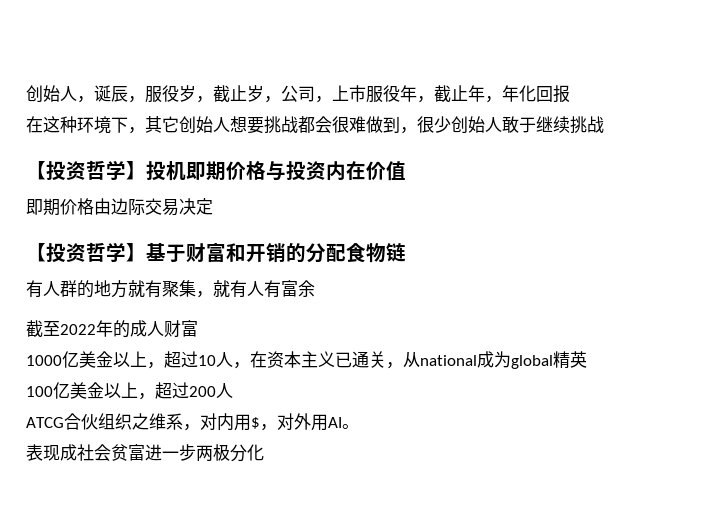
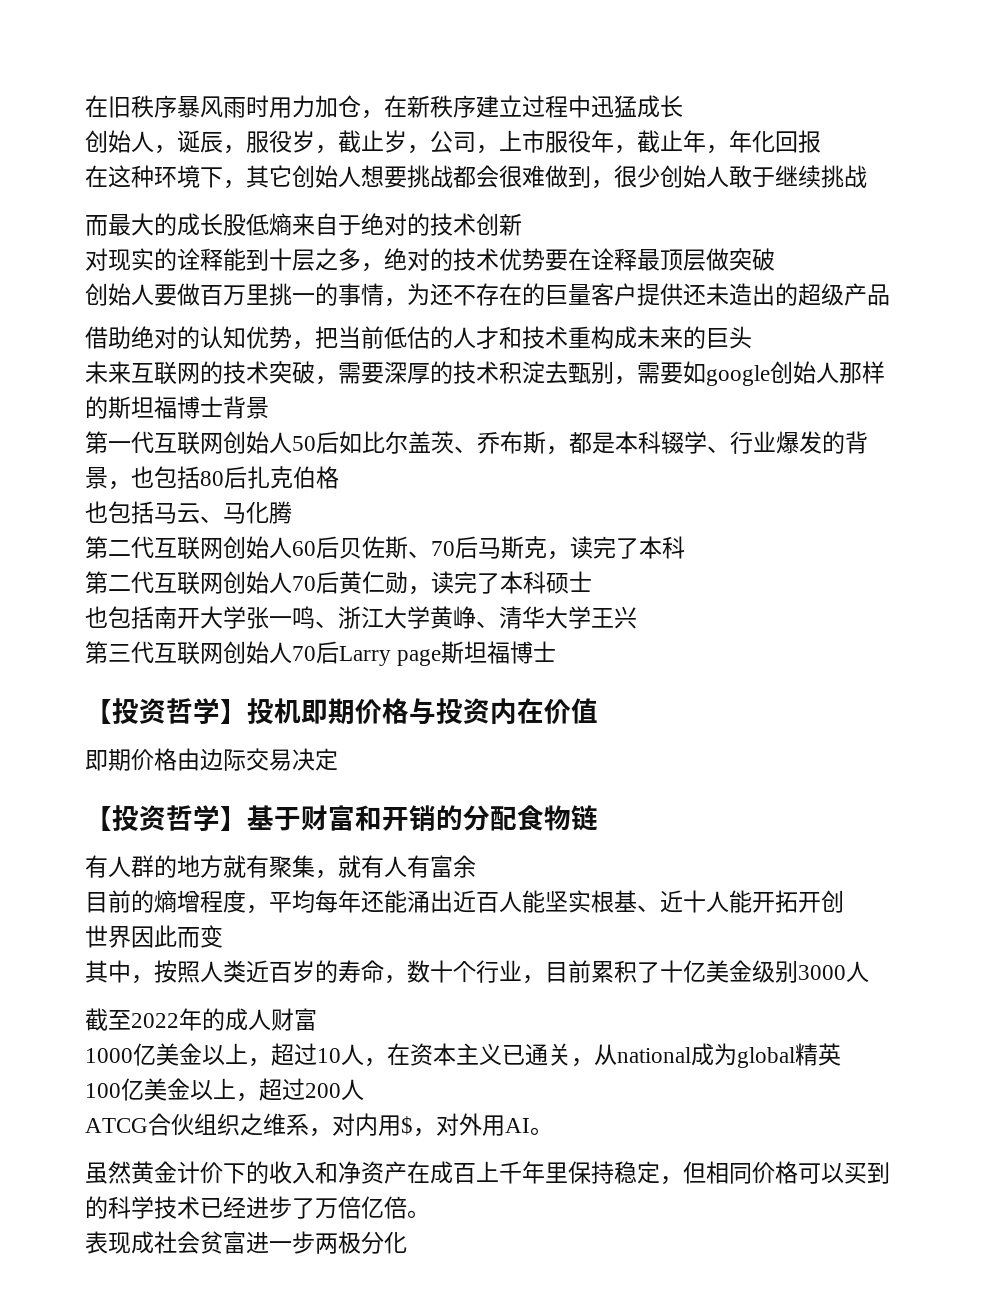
+ 在旧秩序暴风雨时用力加仓，在新秩序建立过程中迅猛成长
+ 而最大的成长股低熵来自于绝对的技术创新
+ 对现实的诠释能到十层之多，绝对的技术优势要在诠释最顶层做突破
+ 创始人要做百万里挑一的事情，为还不存在的巨量客户提供还未造出的超级产品
+ 借助绝对的认知优势，把当前低估的人才和技术重构成未来的巨头
+ 未来互联网的技术突破，需要深厚的技术积淀去甄别，需要如google创始人那样的斯坦福博士背景
+ 第一代互联网创始人50后如比尔盖茨、乔布斯，都是本科辍学、行业爆发的背景，也包括80后扎克伯格
+ 也包括马云、马化腾
+ 第二代互联网创始人60后贝佐斯、70后马斯克，读完了本科
+ 第二代互联网创始人70后黄仁勋，读完了本科硕士
+ 也包括南开大学张一鸣、浙江大学黄峥、清华大学王兴
+ 第三代互联网创始人70后Larry page斯坦福博士
+ 目前的熵增程度，平均每年还能涌出近百人能坚实根基、近十人能开拓开创
+ 世界因此而变
+ 其中，按照人类近百岁的寿命，数十个行业，目前累积了十亿美金级别3000人
+ 虽然黄金计价下的收入和净资产在成百上千年里保持稳定，但相同价格可以买到的科学技术已经进步了万倍亿倍。

